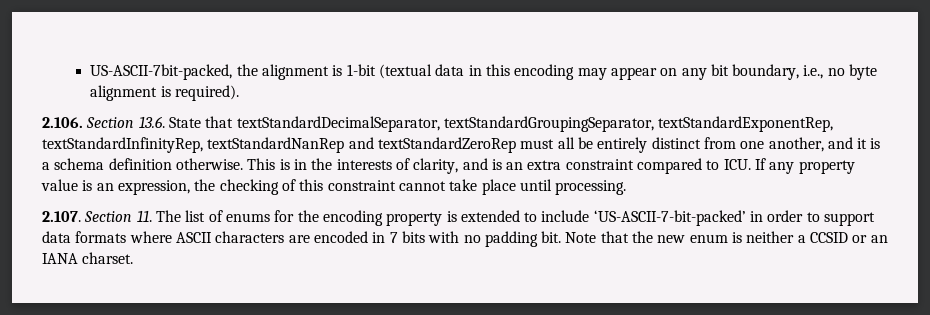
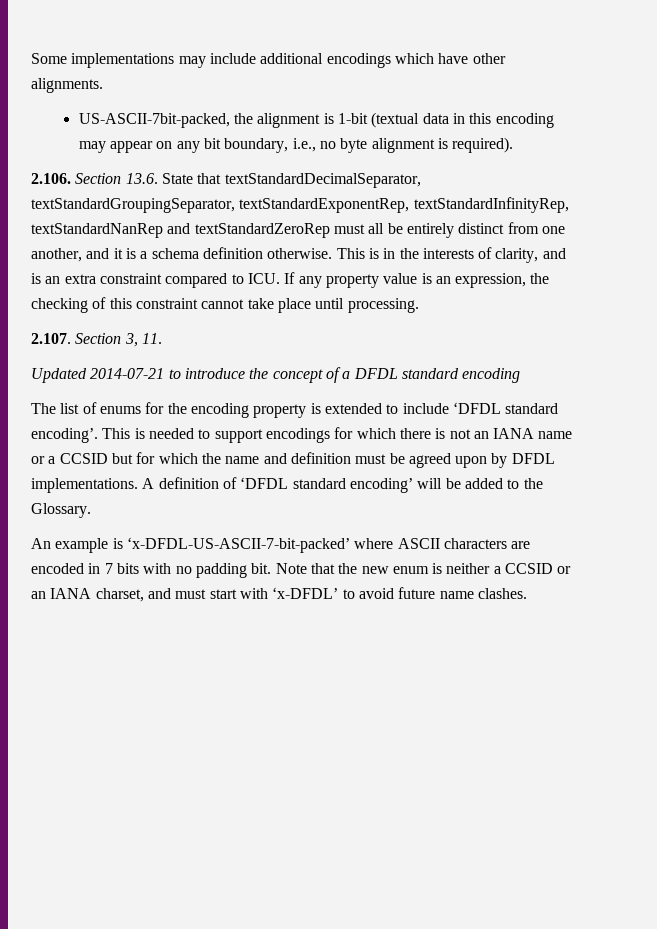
+ Some implementations may include additional encodings which have other alignments.
- 2.107. Section 11. The list of enums for the encoding property is extended to include ‘US-ASCII-7-bit-packed’ in order to support data formats where ASCII characters are encoded in 7 bits with no padding bit.
+ 2.107. Section 3, 11.
+ Updated 2014-07-21 to introduce the concept of a DFDL standard encoding
+ The list of enums for the encoding property is extended to include ‘DFDL standard encoding’. This is needed to support encodings for which there is not an IANA name or a CCSID but for which the name and definition must be agreed upon by DFDL implementations. A definition of ‘DFDL standard encoding’ will be added to the Glossary.
+ An example is ‘x-DFDL-US-ASCII-7-bit-packed’ where ASCII characters are encoded in 7 bits with no padding bit.
- Note that the new enum is neither a CCSID or an IANA charset.
+ Note that the new enum is neither a CCSID or an IANA charset, and must start with ‘x-DFDL’ to avoid future name clashes.

